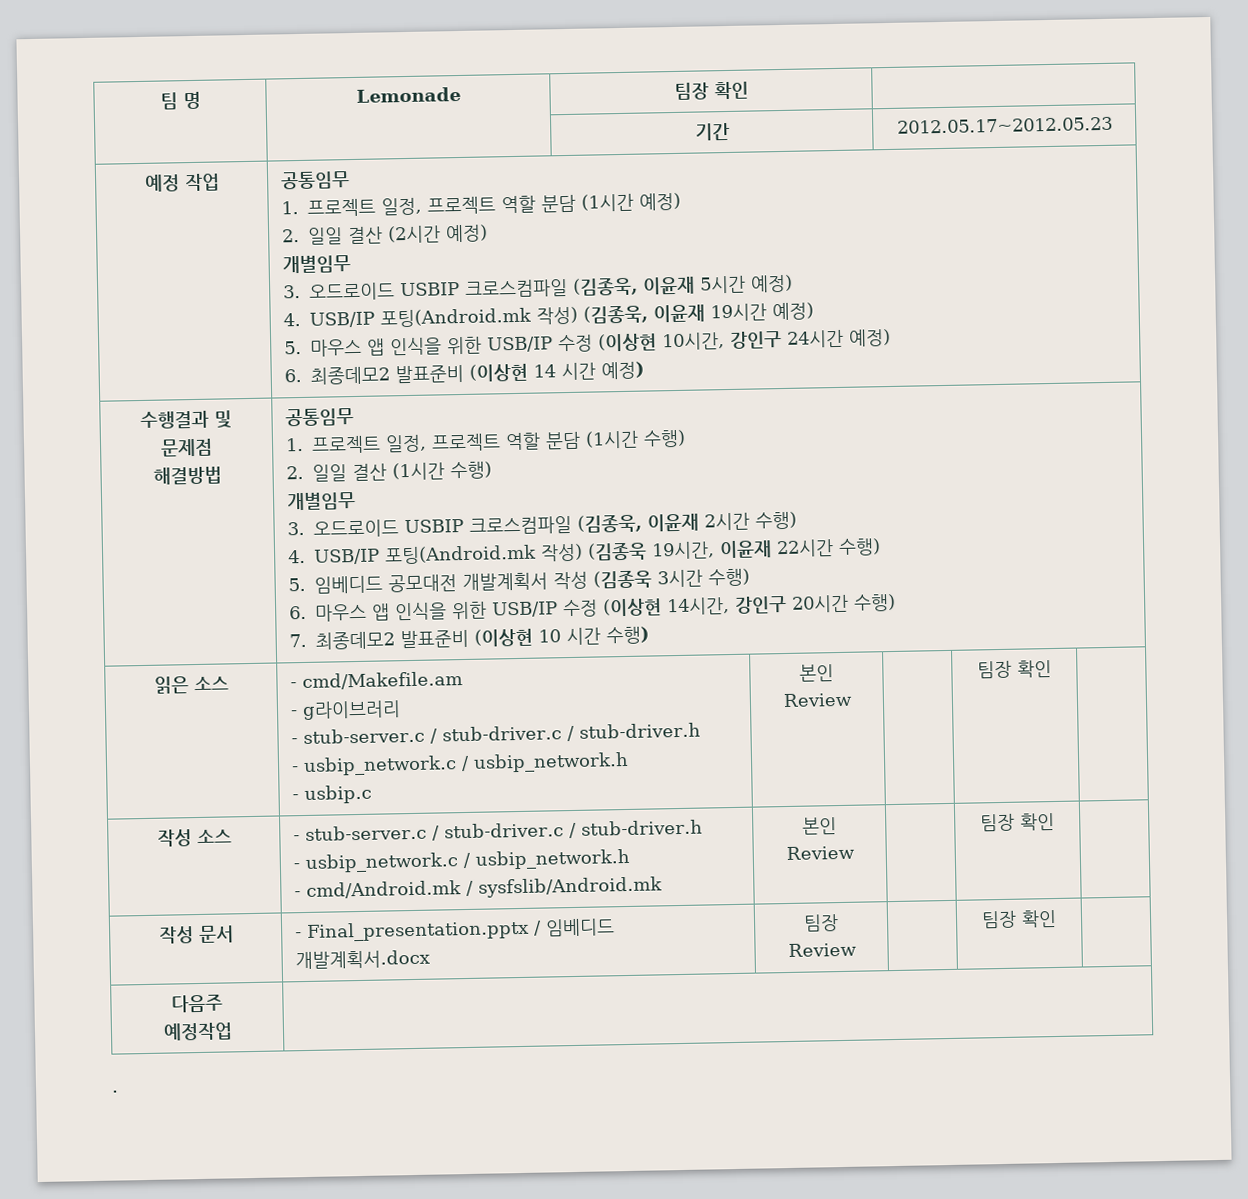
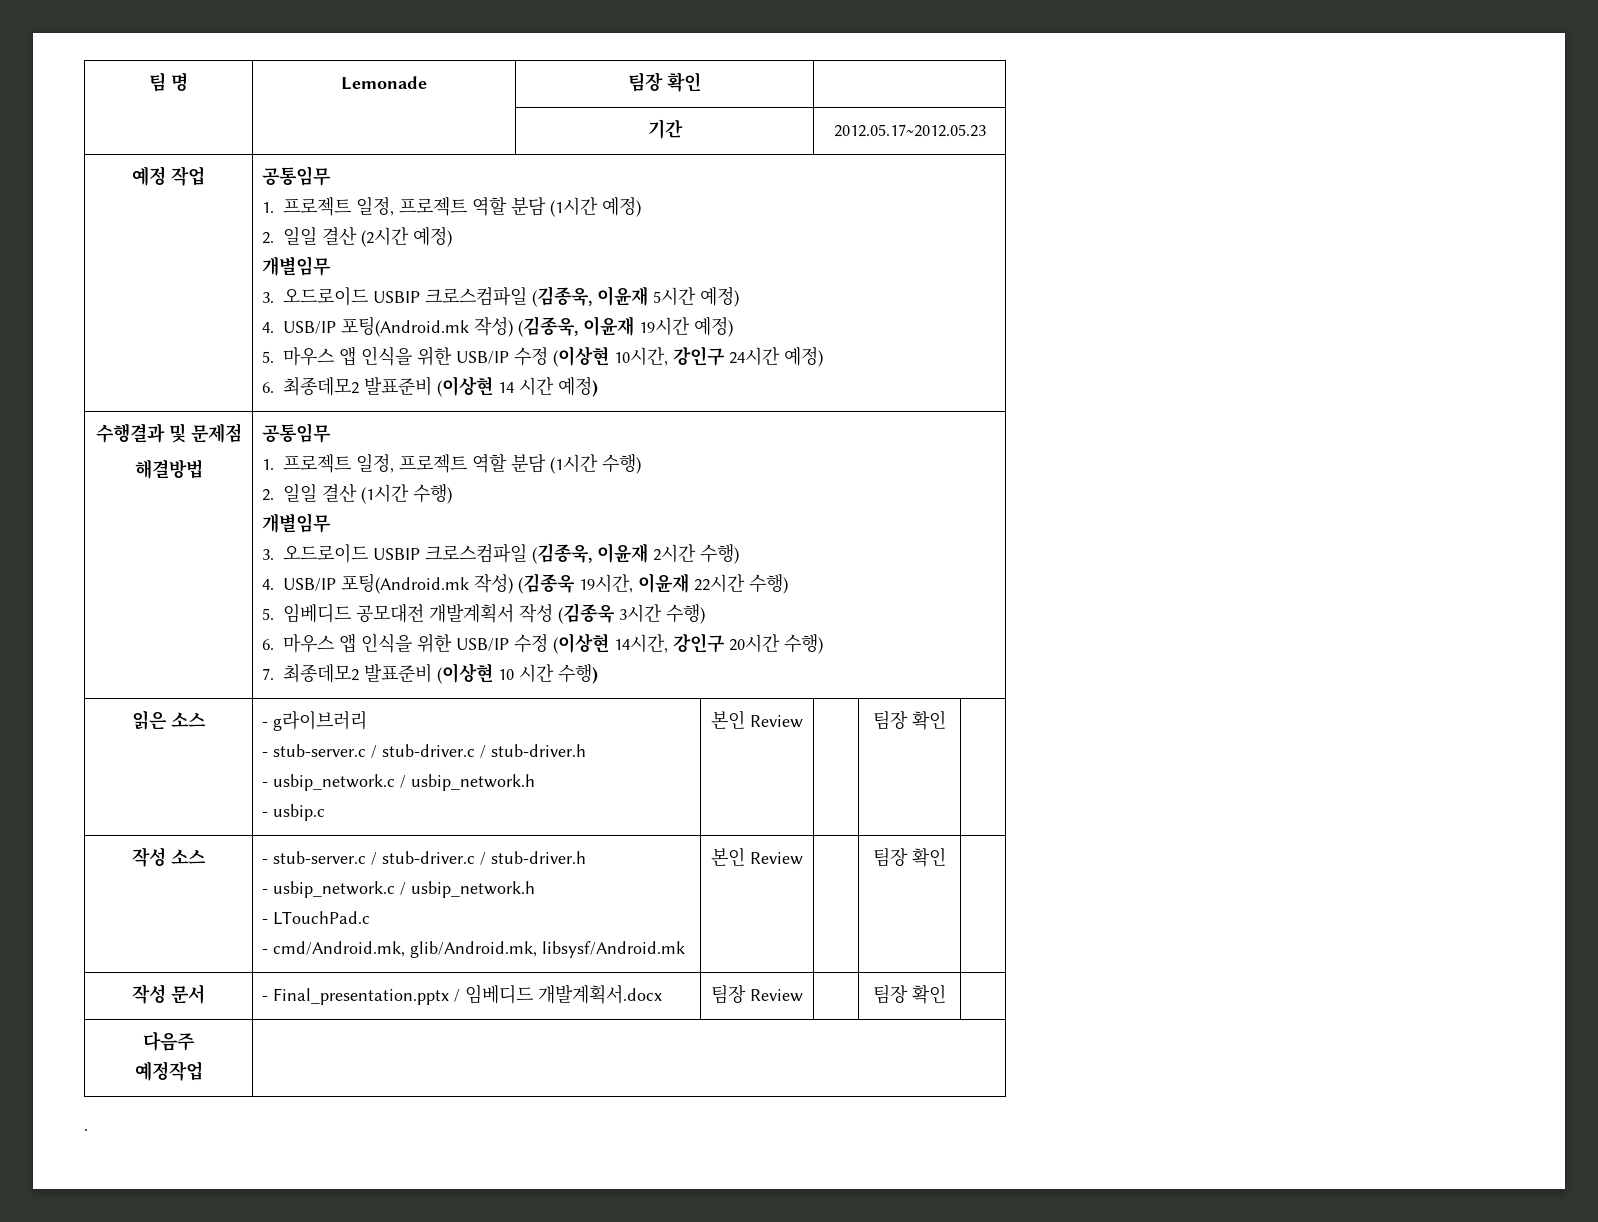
- 읽은 소스 | - cmd/Makefile.am
- - g라이브러리
+ 읽은 소스 | - g라이브러리
  작성 소스 | - stub-server.c / stub-driver.c / stub-driver.h
  - usbip_network.c / usbip_network.h
- - cmd/Android.mk / sysfslib/Android.mk | 본인 Review | | 팀장 확인 |
+ - LTouchPad.c
+ - cmd/Android.mk, glib/Android.mk, libsysf/Android.mk | 본인 Review | | 팀장 확인 |

